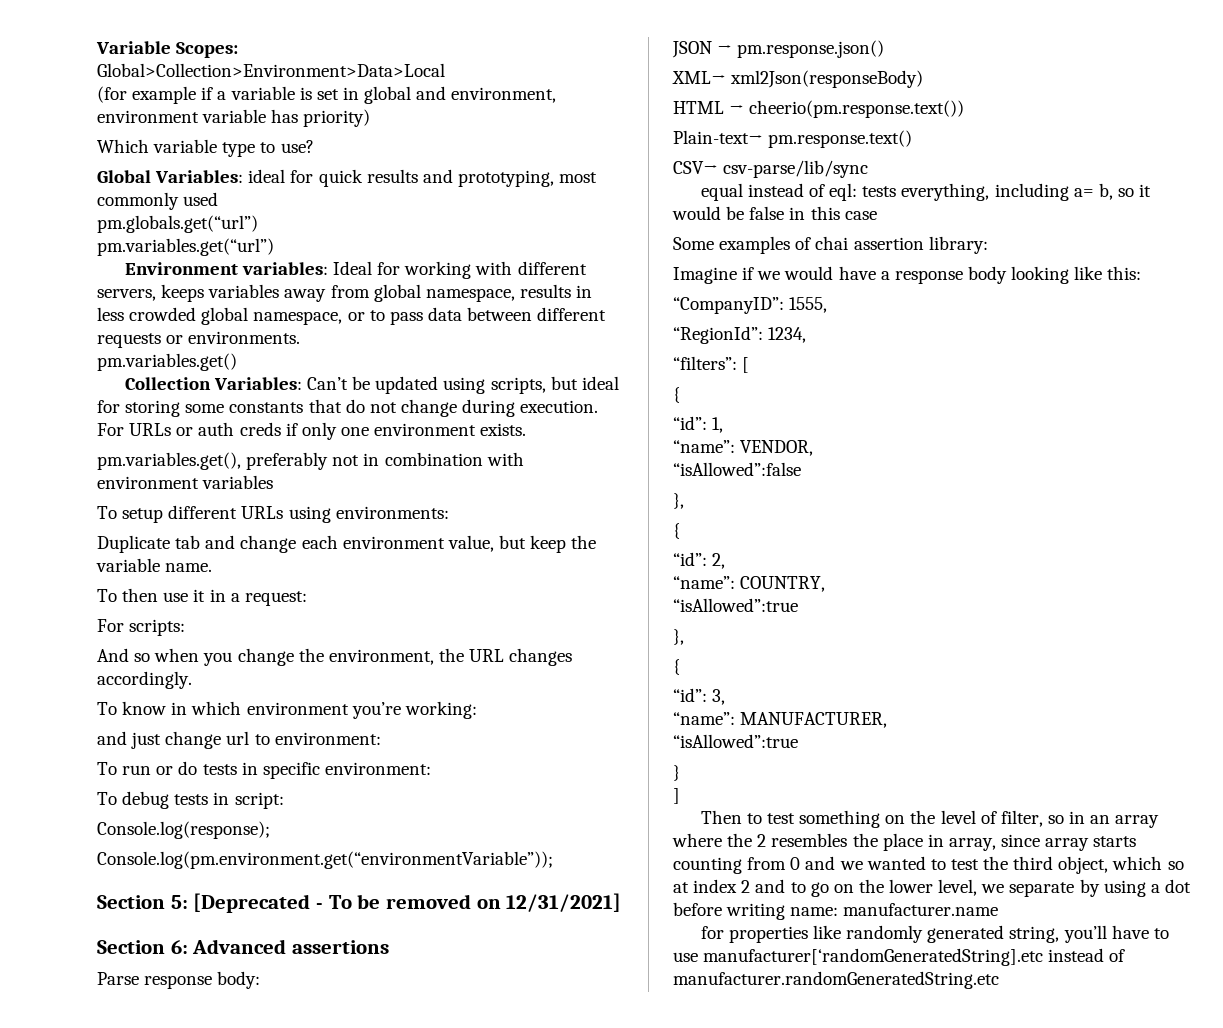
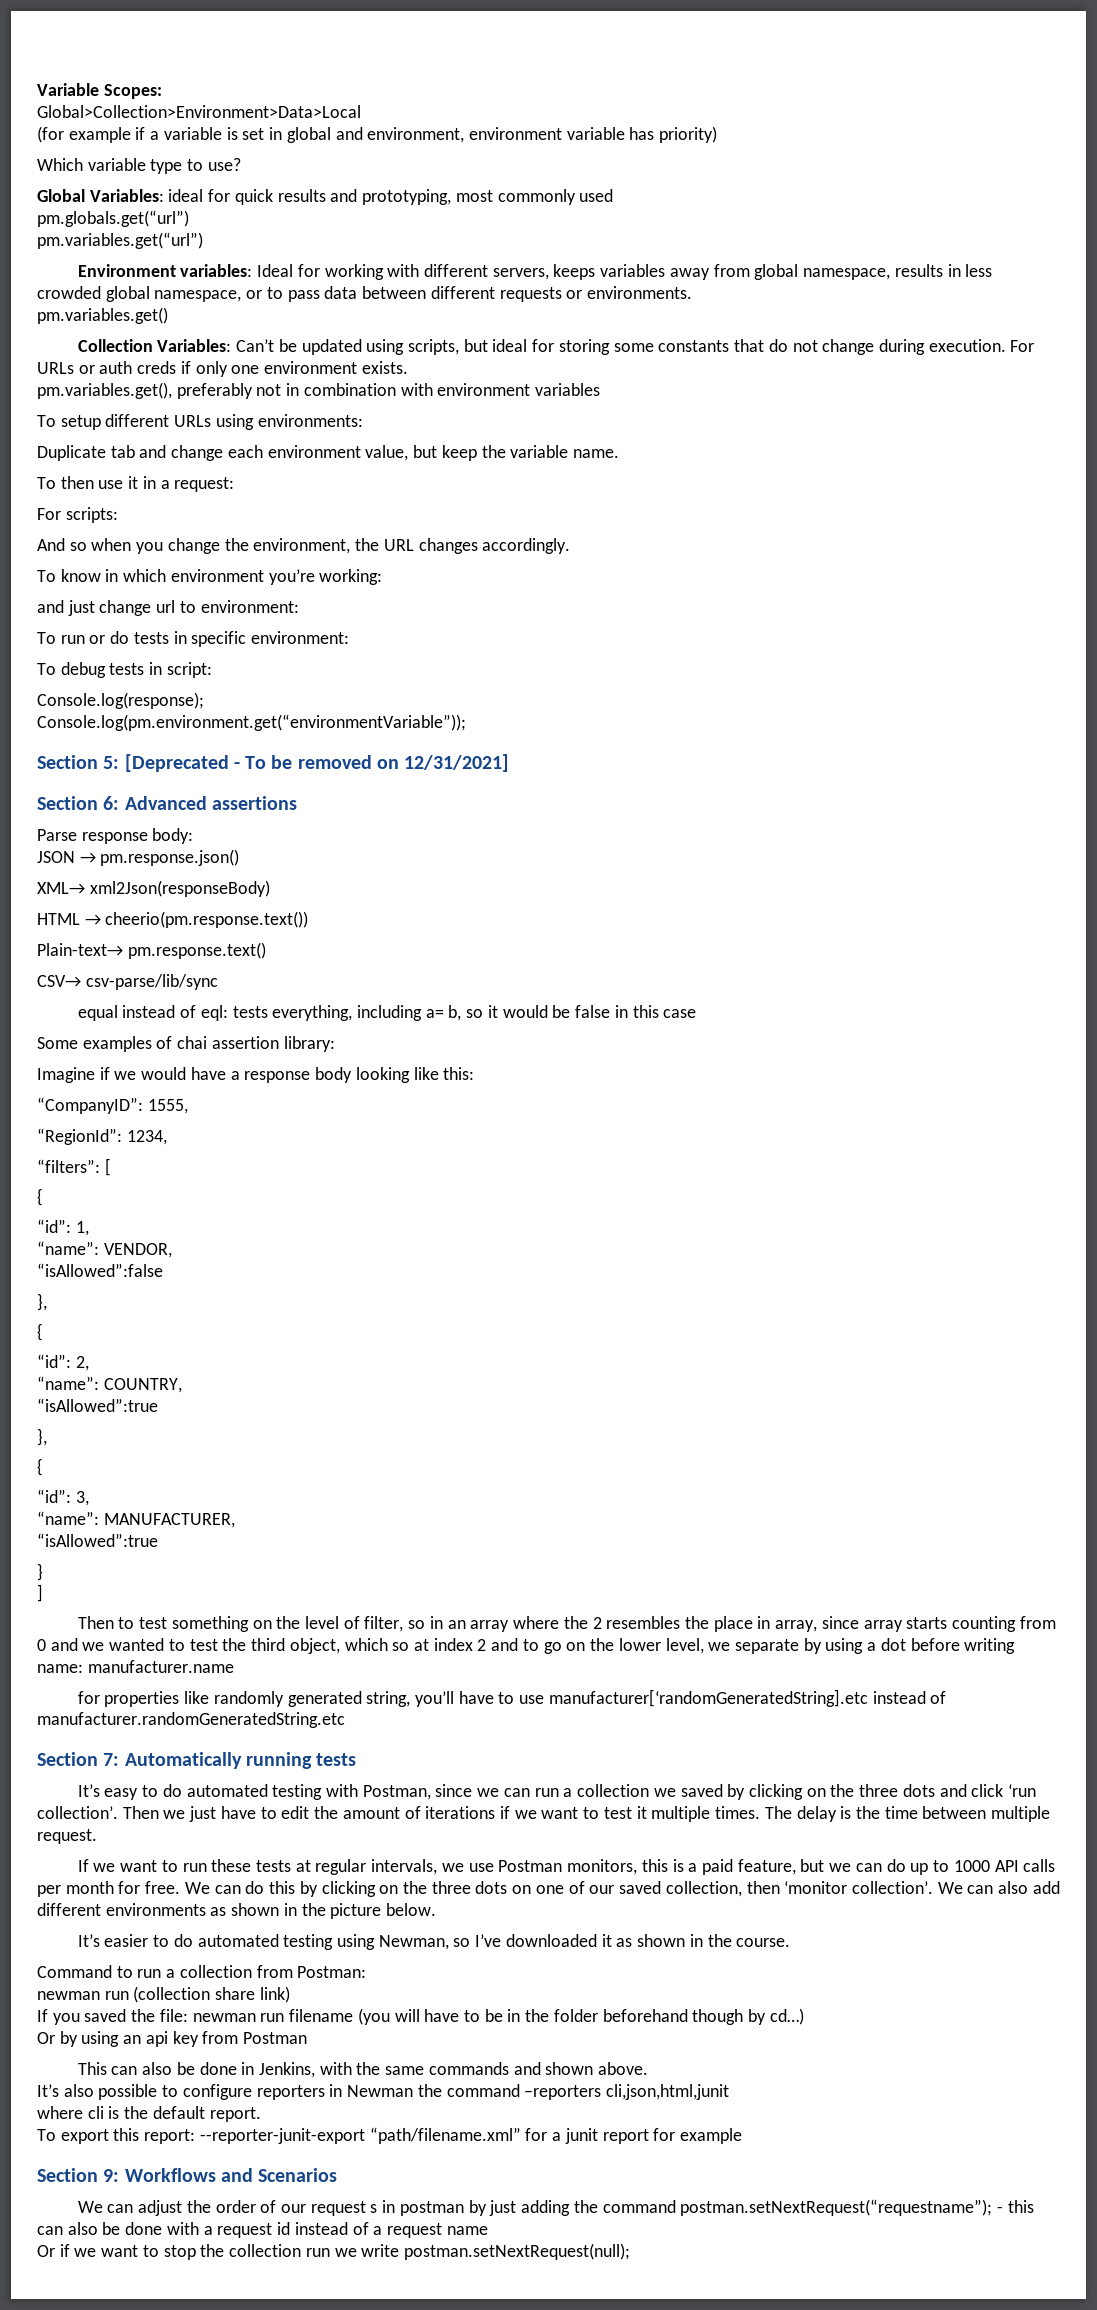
+ Section 7: Automatically running tests
+ It’s easy to do automated testing with Postman, since we can run a collection we saved by clicking on the three dots and click ‘run collection’. Then we just have to edit the amount of iterations if we want to test it multiple times. The delay is the time between multiple request.
+ If we want to run these tests at regular intervals, we use Postman monitors, this is a paid feature, but we can do up to 1000 API calls per month for free. We can do this by clicking on the three dots on one of our saved collection, then ‘monitor collection’. We can also add different environments as shown in the picture below.
+ It’s easier to do automated testing using Newman, so I’ve downloaded it as shown in the course.
+ Command to run a collection from Postman:
+ newman run (collection share link)
+ If you saved the file: newman run filename (you will have to be in the folder beforehand though by cd…)
+ Or by using an api key from Postman
+ This can also be done in Jenkins, with the same commands and shown above.
+ It’s also possible to configure reporters in Newman the command –reporters cli,json,html,junit
+ where cli is the default report.
+ To export this report: --reporter-junit-export “path/filename.xml” for a junit report for example
+ Section 9: Workflows and Scenarios
+ We can adjust the order of our request s in postman by just adding the command postman.setNextRequest(“requestname”); - this can also be done with a request id instead of a request name
+ Or if we want to stop the collection run we write postman.setNextRequest(null);

